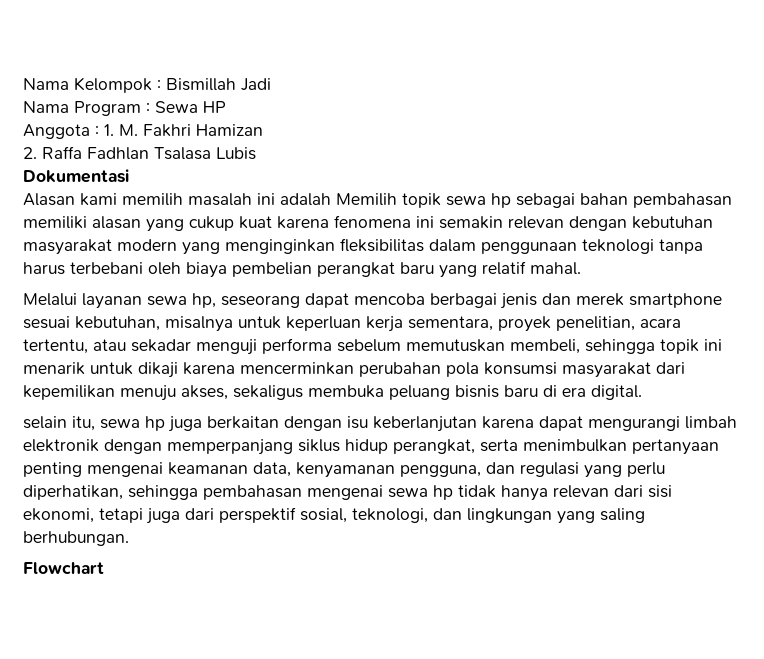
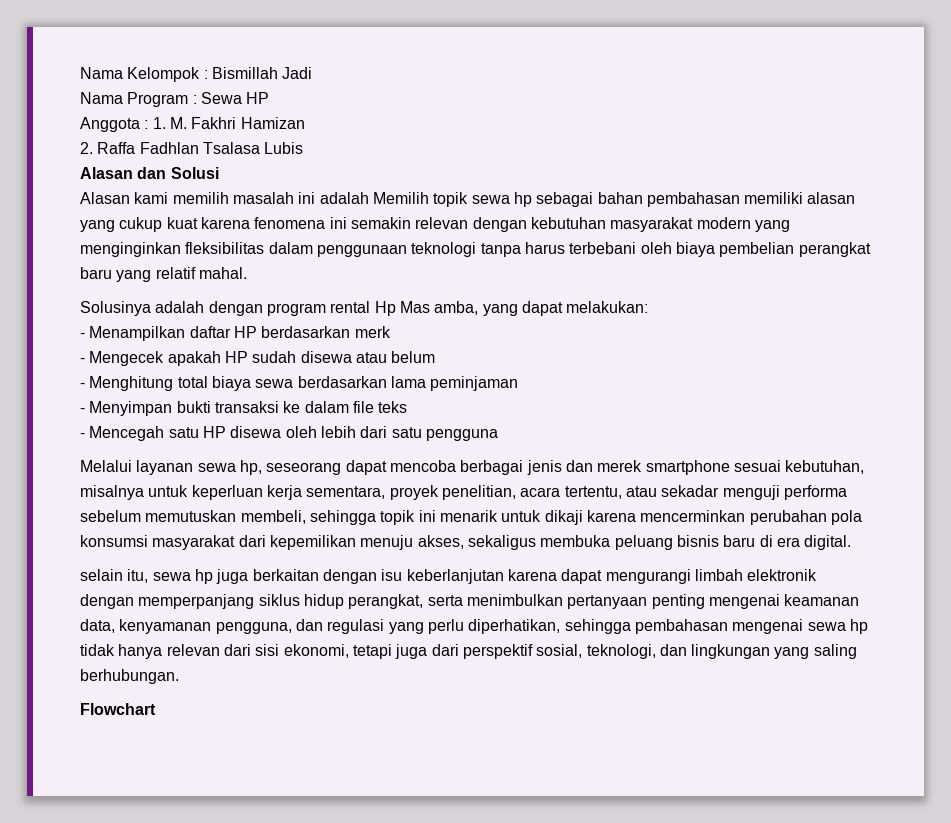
- Dokumentasi
+ Alasan dan Solusi
+ Solusinya adalah dengan program rental Hp Mas amba, yang dapat melakukan:
+ - Menampilkan daftar HP berdasarkan merk
+ - Mengecek apakah HP sudah disewa atau belum
+ - Menghitung total biaya sewa berdasarkan lama peminjaman
+ - Menyimpan bukti transaksi ke dalam file teks
+ - Mencegah satu HP disewa oleh lebih dari satu pengguna

